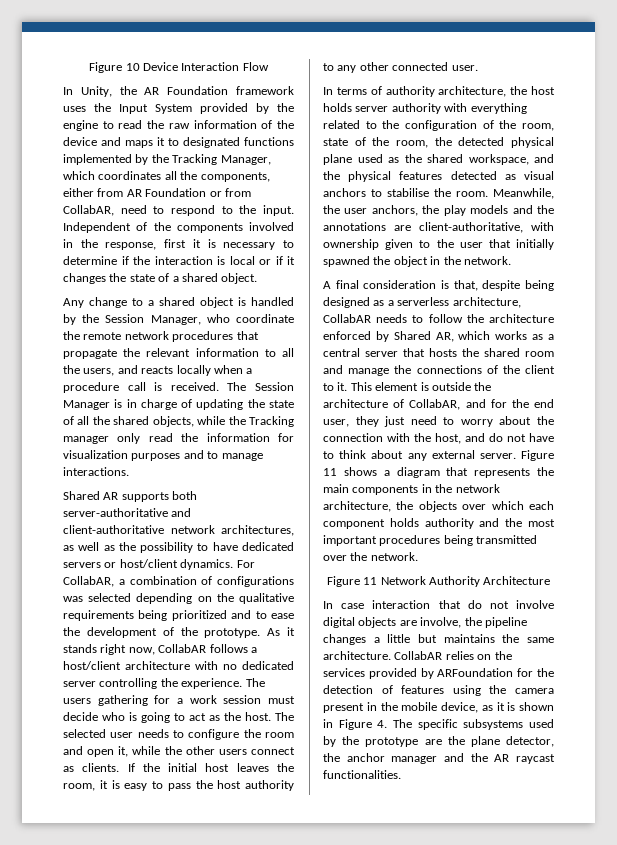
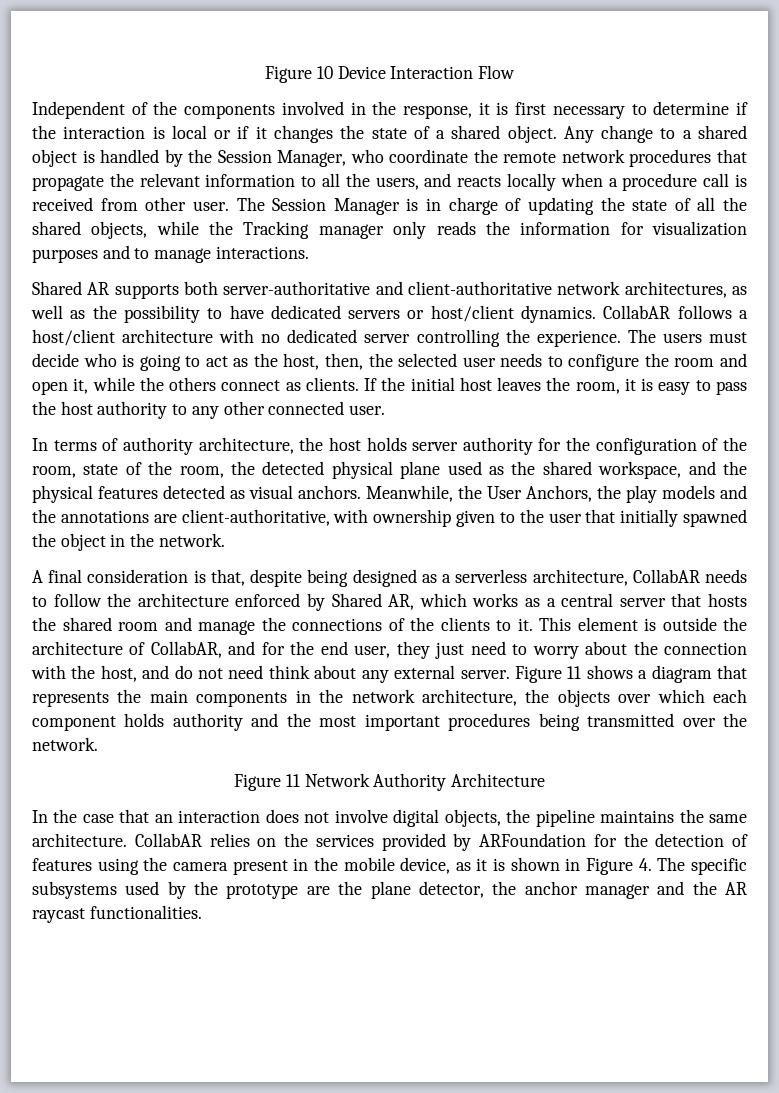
- In Unity, the AR Foundation framework uses the Input System provided by the engine to read the raw information of the device and maps it to designated functions implemented by the Tracking Manager, which coordinates all the components, either from AR Foundation or from CollabAR, need to respond to the input. Independent of the components involved in the response, first it is necessary to determine if the interaction is local or if it changes the state of a shared object.
- Any change to a shared object is handled by the Session Manager, who coordinate the remote network procedures that propagate the relevant information to all the users, and reacts locally when a procedure call is received.
+ Independent of the components involved in the response, it is first necessary to determine if the interaction is local or if it changes the state of a shared object. Any change to a shared object is handled by the Session Manager, who coordinate the remote network procedures that propagate the relevant information to all the users, and reacts locally when a procedure call is received from other user.
- The Session Manager is in charge of updating the state of all the shared objects, while the Tracking manager only read the information for visualization purposes and to manage interactions.
+ The Session Manager is in charge of updating the state of all the shared objects, while the Tracking manager only reads the information for visualization purposes and to manage interactions.
- For CollabAR, a combination of configurations was selected depending on the qualitative requirements being prioritized and to ease the development of the prototype. As it stands right now, CollabAR follows a host/client architecture with no dedicated server controlling the experience.
+ CollabAR follows a host/client architecture with no dedicated server controlling the experience.
- The users gathering for a work session must decide who is going to act as the host. The selected user needs to configure the room and open it, while the other users connect as clients.
+ The users must decide who is going to act as the host, then, the selected user needs to configure the room and open it, while the others connect as clients.
- In terms of authority architecture, the host holds server authority with everything related to the configuration of the room, state of the room, the detected physical plane used as the shared workspace, and the physical features detected as visual anchors to stabilise the room. Meanwhile, the user anchors, the play models and the annotations are client-authoritative, with ownership given to the user that initially spawned the object in the network.
+ In terms of authority architecture, the host holds server authority for the configuration of the room, state of the room, the detected physical plane used as the shared workspace, and the physical features detected as visual anchors. Meanwhile, the User Anchors, the play models and the annotations are client-authoritative, with ownership given to the user that initially spawned the object in the network.
- A final consideration is that, despite being designed as a serverless architecture, CollabAR needs to follow the architecture enforced by Shared AR, which works as a central server that hosts the shared room and manage the connections of the client to it.
+ A final consideration is that, despite being designed as a serverless architecture, CollabAR needs to follow the architecture enforced by Shared AR, which works as a central server that hosts the shared room and manage the connections of the clients to it.
- This element is outside the architecture of CollabAR, and for the end user, they just need to worry about the connection with the host, and do not have to think about any external server.
+ This element is outside the architecture of CollabAR, and for the end user, they just need to worry about the connection with the host, and do not need think about any external server.
- In case interaction that do not involve digital objects are involve, the pipeline changes a little but maintains the same architecture.
+ In the case that an interaction does not involve digital objects, the pipeline maintains the same architecture.

